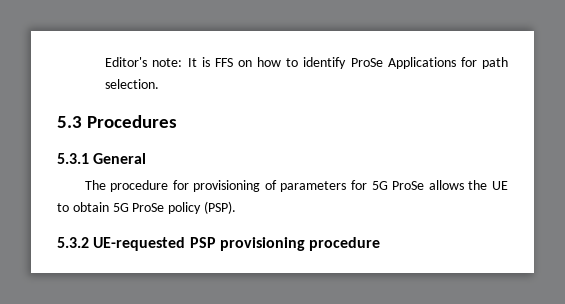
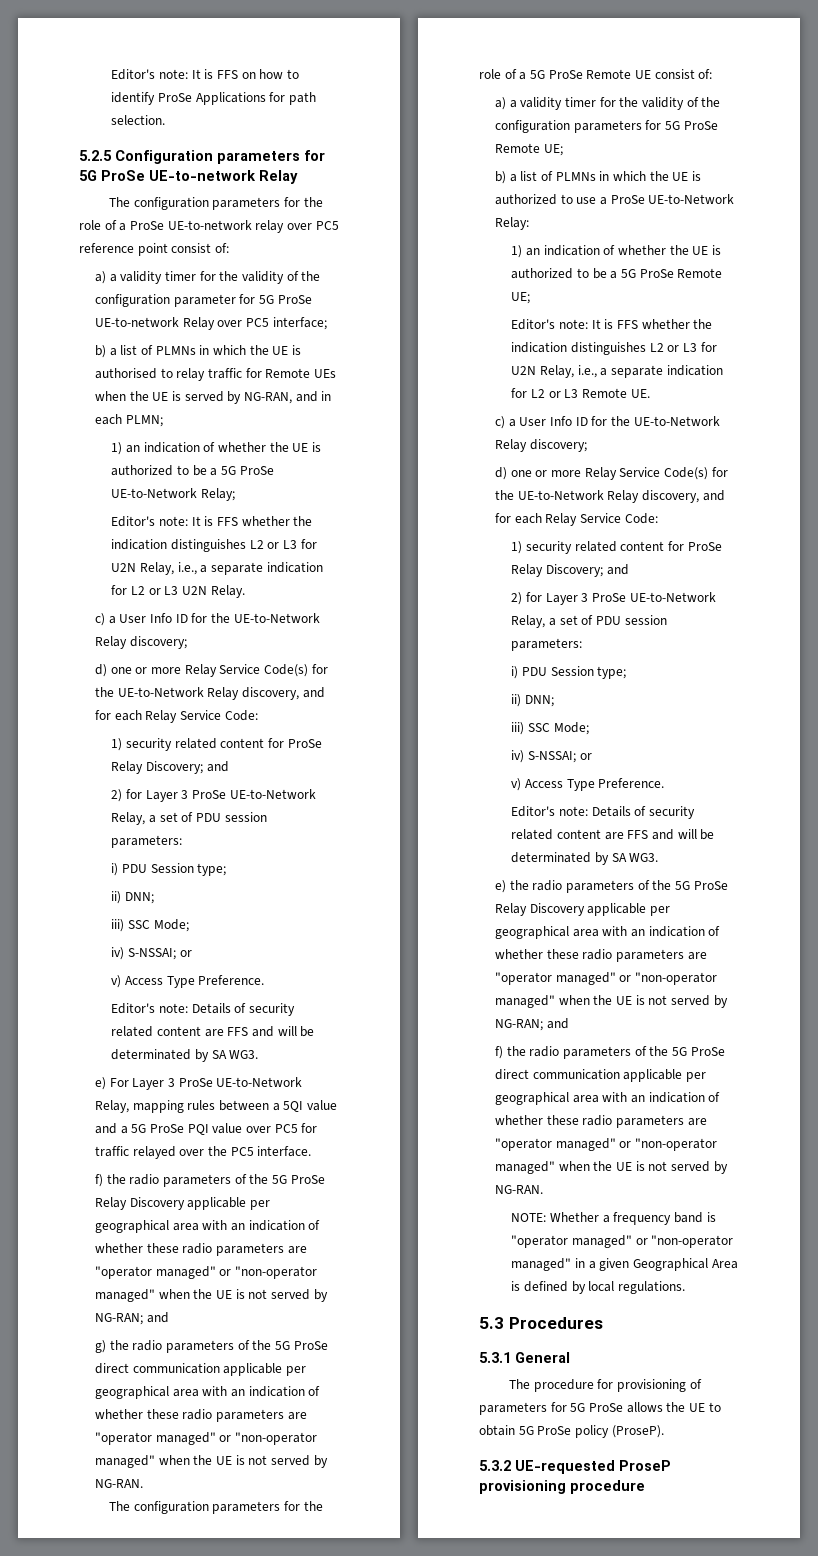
+ 5.2.5 Configuration parameters for 5G ProSe UE-to-network Relay
+ The configuration parameters for the role of a ProSe UE-to-network relay over PC5 reference point consist of:
+ a) a validity timer for the validity of the configuration parameter for 5G ProSe UE-to-network Relay over PC5 interface;
+ b) a list of PLMNs in which the UE is authorised to relay traffic for Remote UEs when the UE is served by NG-RAN, and in each PLMN;
+ 1) an indication of whether the UE is authorized to be a 5G ProSe UE-to-Network Relay;
+ Editor's note: It is FFS whether the indication distinguishes L2 or L3 for U2N Relay, i.e., a separate indication for L2 or L3 U2N Relay.
+ c) a User Info ID for the UE-to-Network Relay discovery;
+ d) one or more Relay Service Code(s) for the UE-to-Network Relay discovery, and for each Relay Service Code:
+ 1) security related content for ProSe Relay Discovery; and
+ 2) for Layer 3 ProSe UE-to-Network Relay, a set of PDU session parameters:
+ i) PDU Session type;
+ ii) DNN;
+ iii) SSC Mode;
+ iv) S-NSSAI; or
+ v) Access Type Preference.
+ Editor's note: Details of security related content are FFS and will be determinated by SA WG3.
+ e) For Layer 3 ProSe UE-to-Network Relay, mapping rules between a 5QI value and a 5G ProSe PQI value over PC5 for traffic relayed over the PC5 interface.
+ f) the radio parameters of the 5G ProSe Relay Discovery applicable per geographical area with an indication of whether these radio parameters are "operator managed" or "non-operator managed" when the UE is not served by NG-RAN; and
+ g) the radio parameters of the 5G ProSe direct communication applicable per geographical area with an indication of whether these radio parameters are "operator managed" or "non-operator managed" when the UE is not served by NG-RAN.
+ The configuration parameters for the role of a 5G ProSe Remote UE consist of:
+ a) a validity timer for the validity of the configuration parameters for 5G ProSe Remote UE;
+ b) a list of PLMNs in which the UE is authorized to use a ProSe UE-to-Network Relay:
+ 1) an indication of whether the UE is authorized to be a 5G ProSe Remote UE;
+ Editor's note: It is FFS whether the indication distinguishes L2 or L3 for U2N Relay, i.e., a separate indication for L2 or L3 Remote UE.
+ c) a User Info ID for the UE-to-Network Relay discovery;
+ d) one or more Relay Service Code(s) for the UE-to-Network Relay discovery, and for each Relay Service Code:
+ 1) security related content for ProSe Relay Discovery; and
+ 2) for Layer 3 ProSe UE-to-Network Relay, a set of PDU session parameters:
+ i) PDU Session type;
+ ii) DNN;
+ iii) SSC Mode;
+ iv) S-NSSAI; or
+ v) Access Type Preference.
+ Editor's note: Details of security related content are FFS and will be determinated by SA WG3.
+ e) the radio parameters of the 5G ProSe Relay Discovery applicable per geographical area with an indication of whether these radio parameters are "operator managed" or "non-operator managed" when the UE is not served by NG-RAN; and
+ f) the radio parameters of the 5G ProSe direct communication applicable per geographical area with an indication of whether these radio parameters are "operator managed" or "non-operator managed" when the UE is not served by NG-RAN.
+ NOTE: Whether a frequency band is "operator managed" or "non-operator managed" in a given Geographical Area is defined by local regulations.
- The procedure for provisioning of parameters for 5G ProSe allows the UE to obtain 5G ProSe policy (PSP).
+ The procedure for provisioning of parameters for 5G ProSe allows the UE to obtain 5G ProSe policy (ProseP).
- 5.3.2 UE-requested PSP provisioning procedure
+ 5.3.2 UE-requested ProseP provisioning procedure

